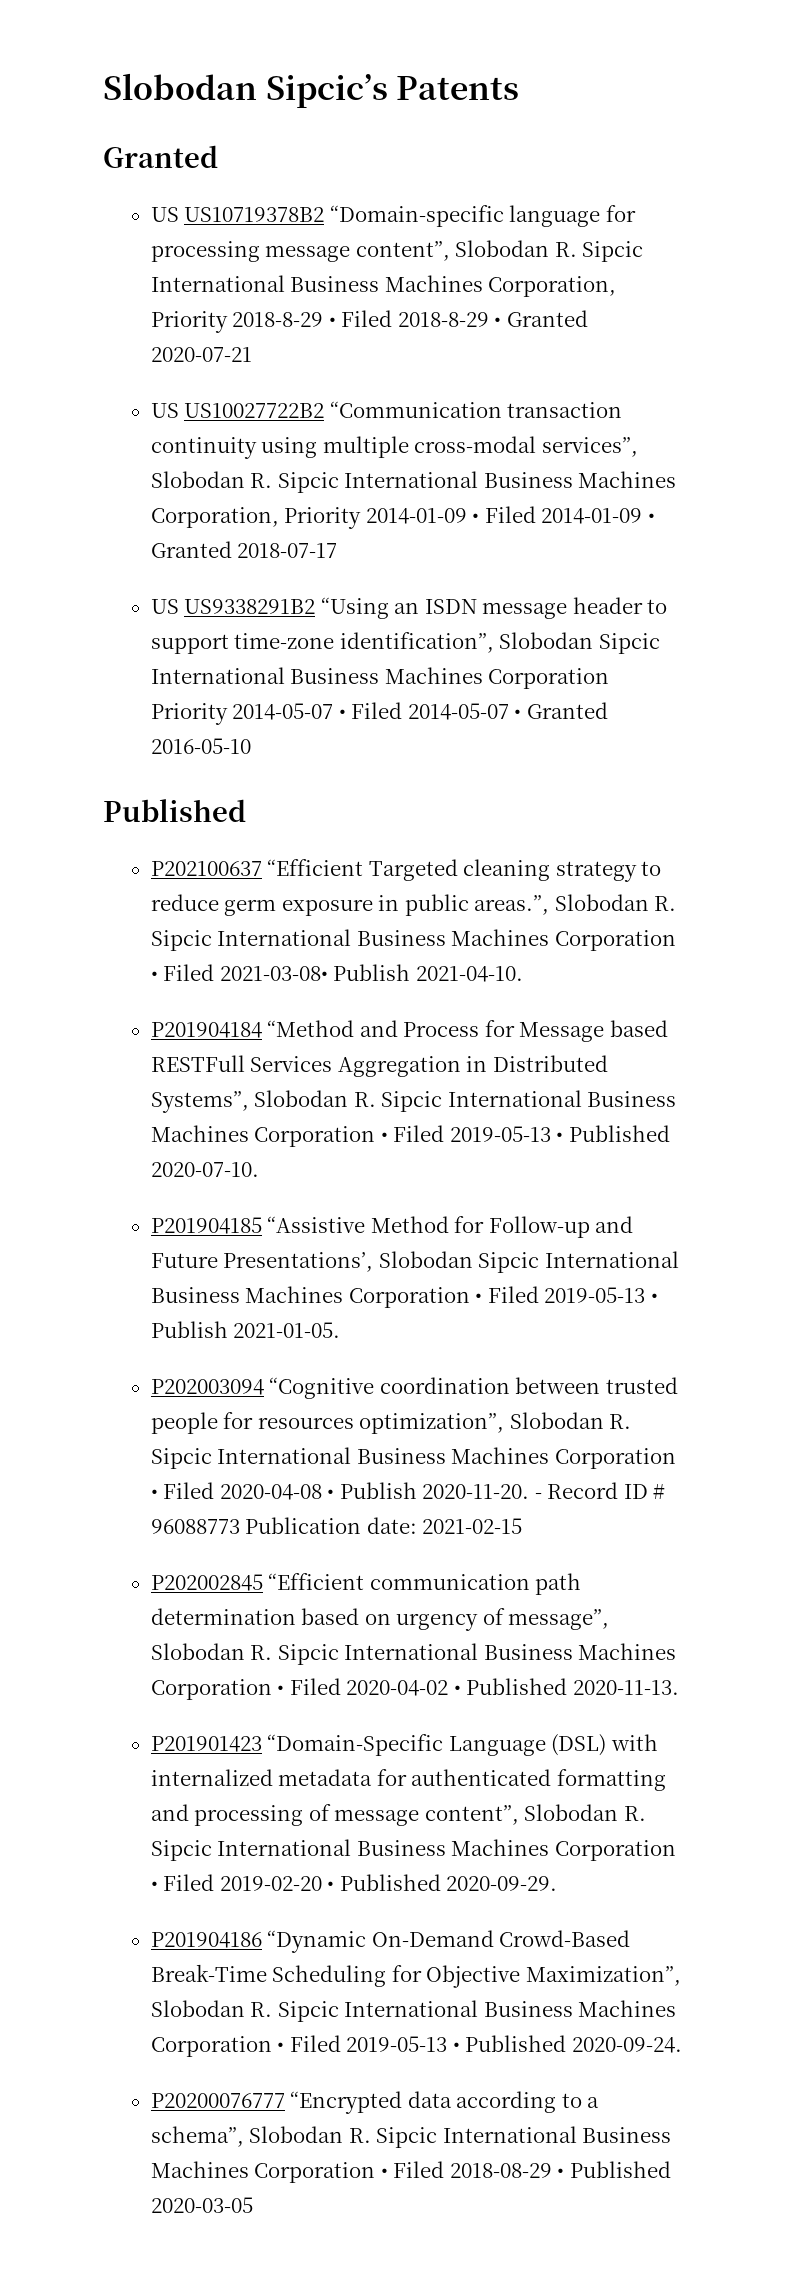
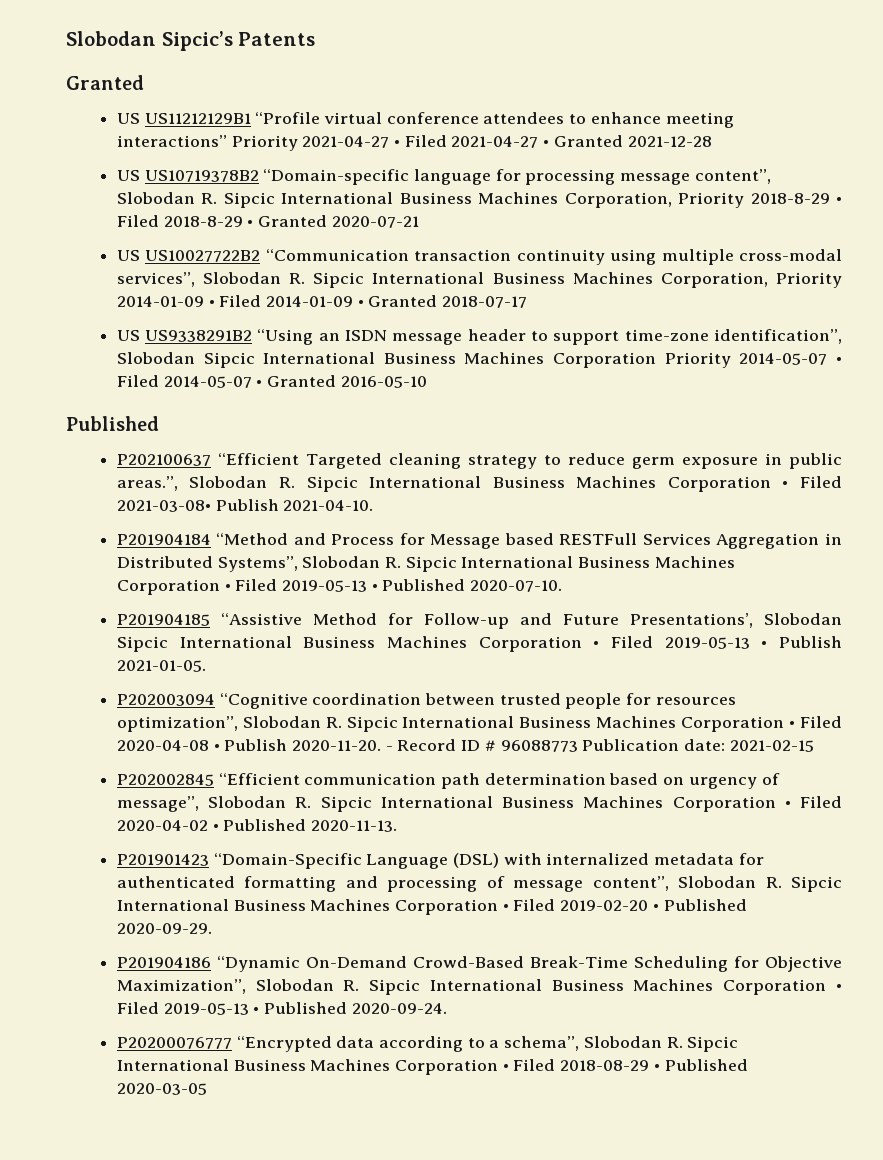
+ US US11212129B1 “Profile virtual conference attendees to enhance meeting interactions” Priority 2021-04-27 • Filed 2021-04-27 • Granted 2021-12-28

